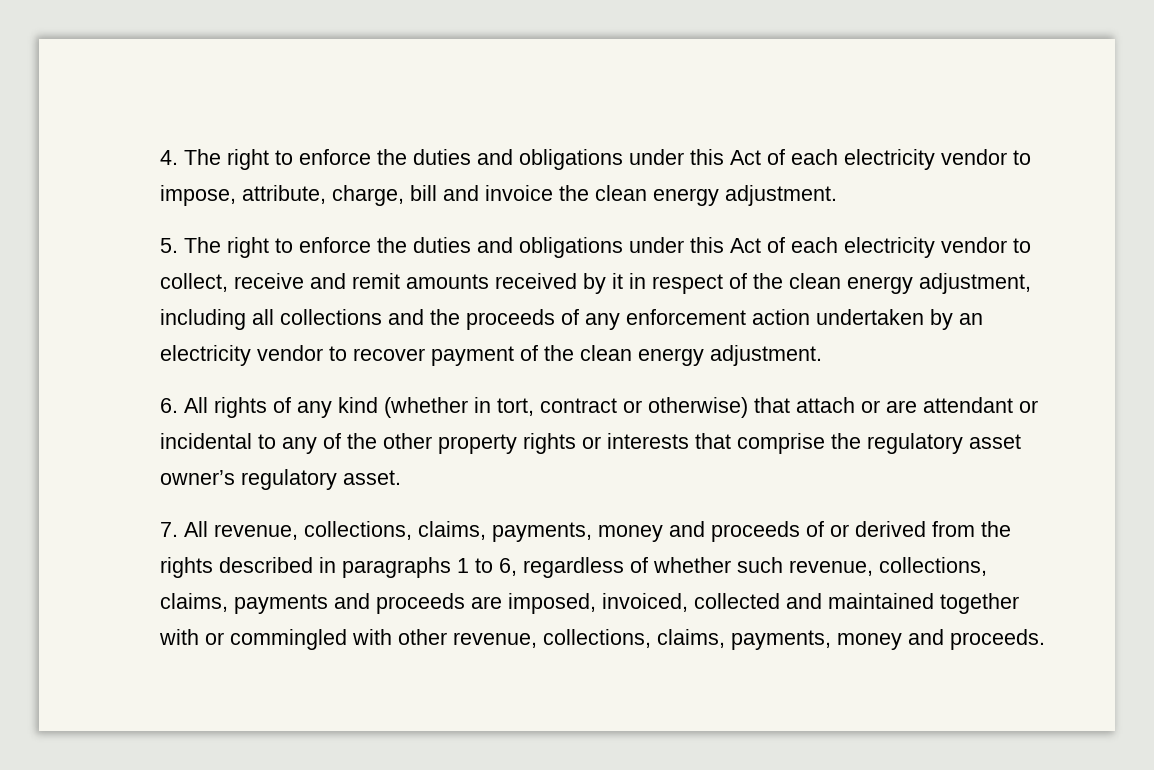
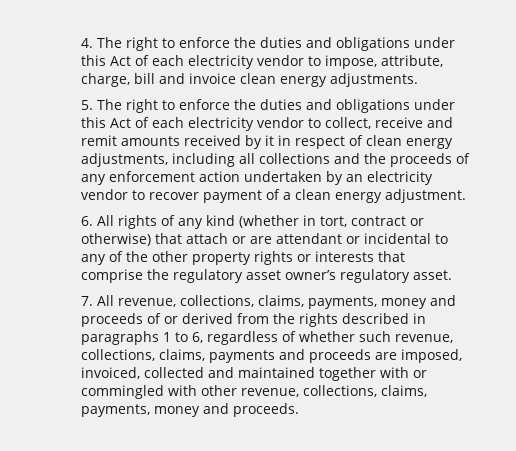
- 4. The right to enforce the duties and obligations under this Act of each electricity vendor to impose, attribute, charge, bill and invoice the clean energy adjustment.
+ 4. The right to enforce the duties and obligations under this Act of each electricity vendor to impose, attribute, charge, bill and invoice clean energy adjustments.
- 5. The right to enforce the duties and obligations under this Act of each electricity vendor to collect, receive and remit amounts received by it in respect of the clean energy adjustment, including all collections and the proceeds of any enforcement action undertaken by an electricity vendor to recover payment of the clean energy adjustment.
+ 5. The right to enforce the duties and obligations under this Act of each electricity vendor to collect, receive and remit amounts received by it in respect of clean energy adjustments, including all collections and the proceeds of any enforcement action undertaken by an electricity vendor to recover payment of a clean energy adjustment.

